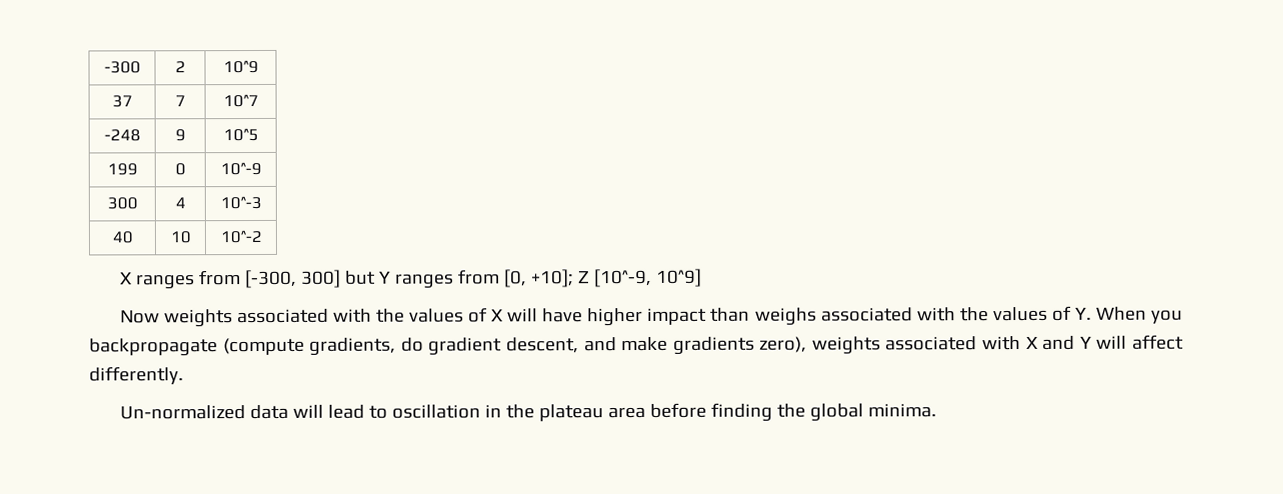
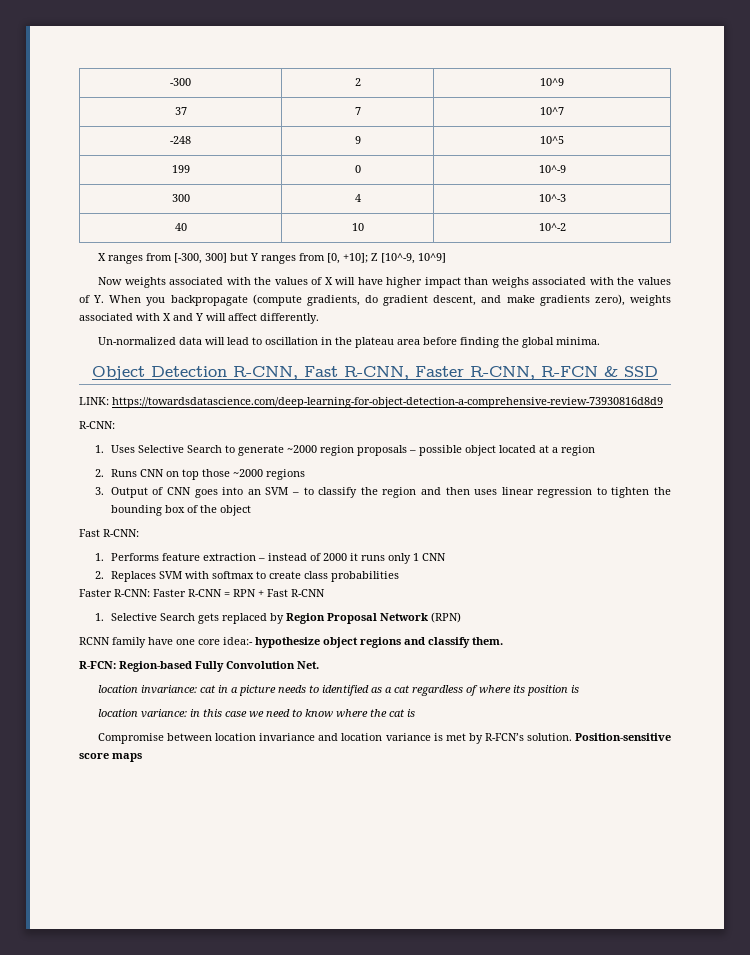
+ Object Detection R-CNN, Fast R-CNN, Faster R-CNN, R-FCN & SSD
+ LINK: https://towardsdatascience.com/deep-learning-for-object-detection-a-comprehensive-review-73930816d8d9
+ R-CNN:
+ 1. Uses Selective Search to generate ~2000 region proposals – possible object located at a region
+ 2. Runs CNN on top those ~2000 regions
+ 3. Output of CNN goes into an SVM – to classify the region and then uses linear regression to tighten the bounding box of the object
+ Fast R-CNN:
+ 1. Performs feature extraction – instead of 2000 it runs only 1 CNN
+ 2. Replaces SVM with softmax to create class probabilities
+ Faster R-CNN: Faster R-CNN = RPN + Fast R-CNN
+ 1. Selective Search gets replaced by Region Proposal Network (RPN)
+ RCNN family have one core idea:- hypothesize object regions and classify them.
+ R-FCN: Region-based Fully Convolution Net.
+ location invariance: cat in a picture needs to identified as a cat regardless of where its position is
+ location variance: in this case we need to know where the cat is
+ Compromise between location invariance and location variance is met by R-FCN’s solution. Position-sensitive score maps

